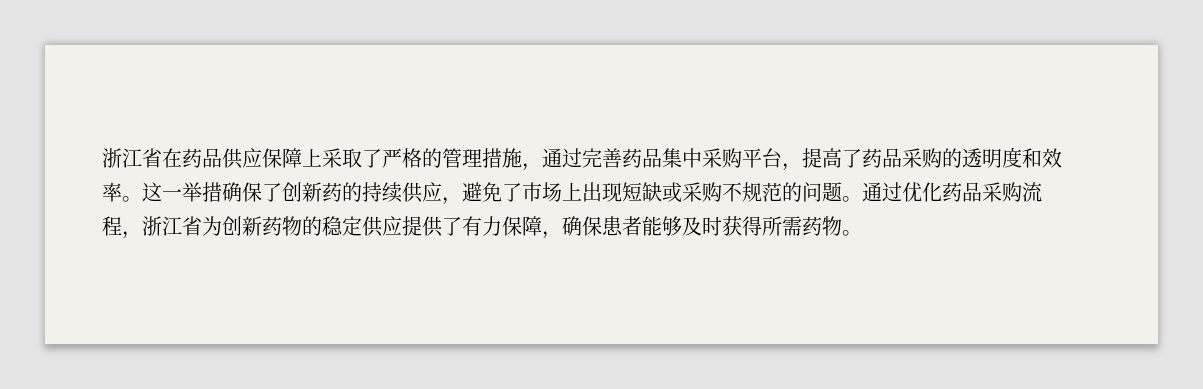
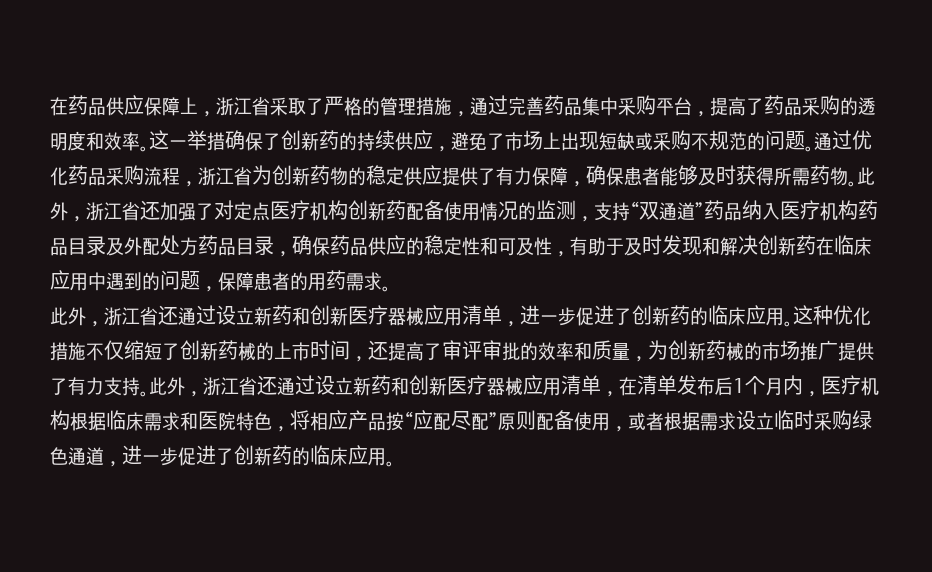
- 浙江省在药品供应保障上采取了严格的管理措施，通过完善药品集中采购平台，提高了药品采购的透明度和效率。
+ 在药品供应保障上，浙江省采取了严格的管理措施，通过完善药品集中采购平台，提高了药品采购的透明度和效率。
+ 此外，浙江省还加强了对定点医疗机构创新药配备使用情况的监测，支持“双通道”药品纳入医疗机构药品目录及外配处方药品目录，确保药品供应的稳定性和可及性，有助于及时发现和解决创新药在临床应用中遇到的问题，保障患者的用药需求。
+ 此外，浙江省还通过设立新药和创新医疗器械应用清单，进一步促进了创新药的临床应用。这种优化措施不仅缩短了创新药械的上市时间，还提高了审评审批的效率和质量，为创新药械的市场推广提供了有力支持。此外，浙江省还通过设立新药和创新医疗器械应用清单，在清单发布后1个月内，医疗机构根据临床需求和医院特色，将相应产品按“应配尽配”原则配备使用，或者根据需求设立临时采购绿色通道，进一步促进了创新药的临床应用。

